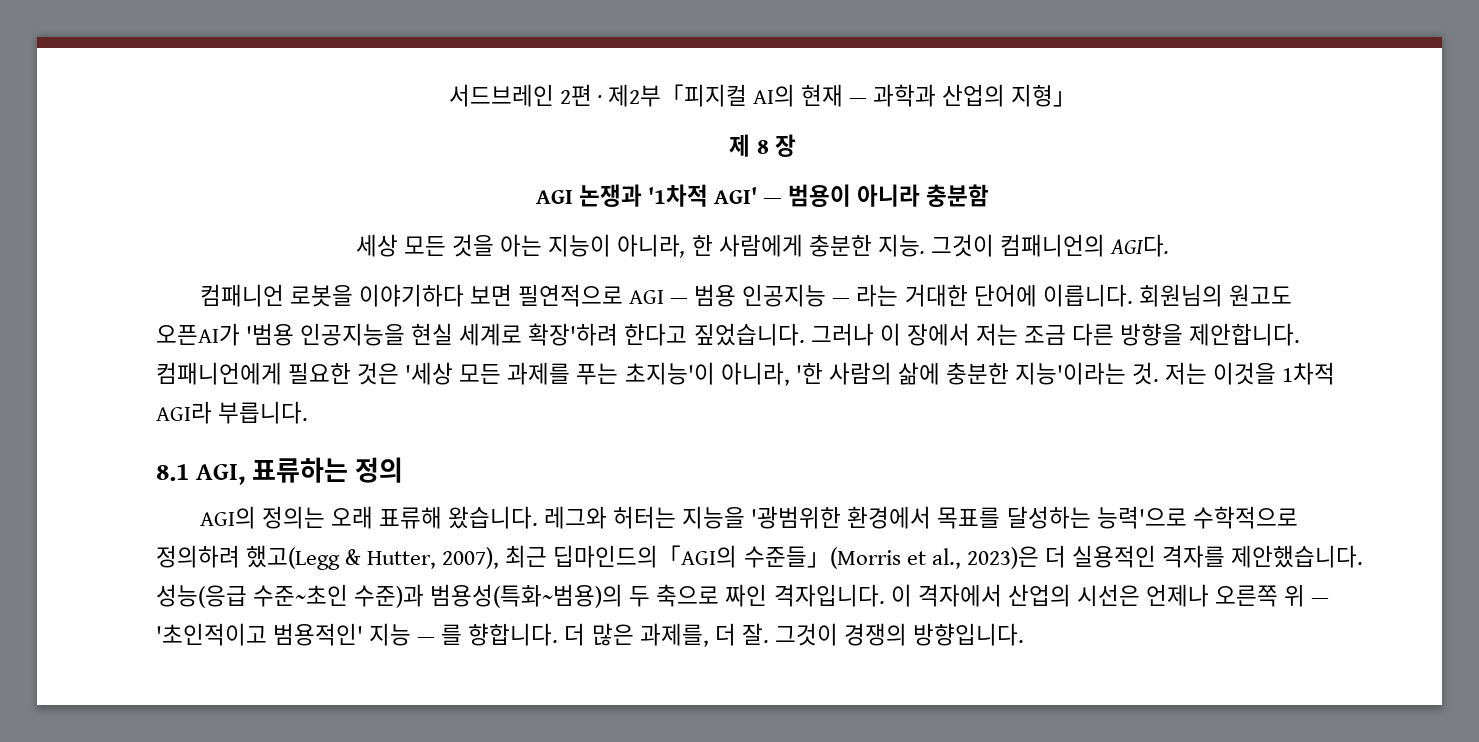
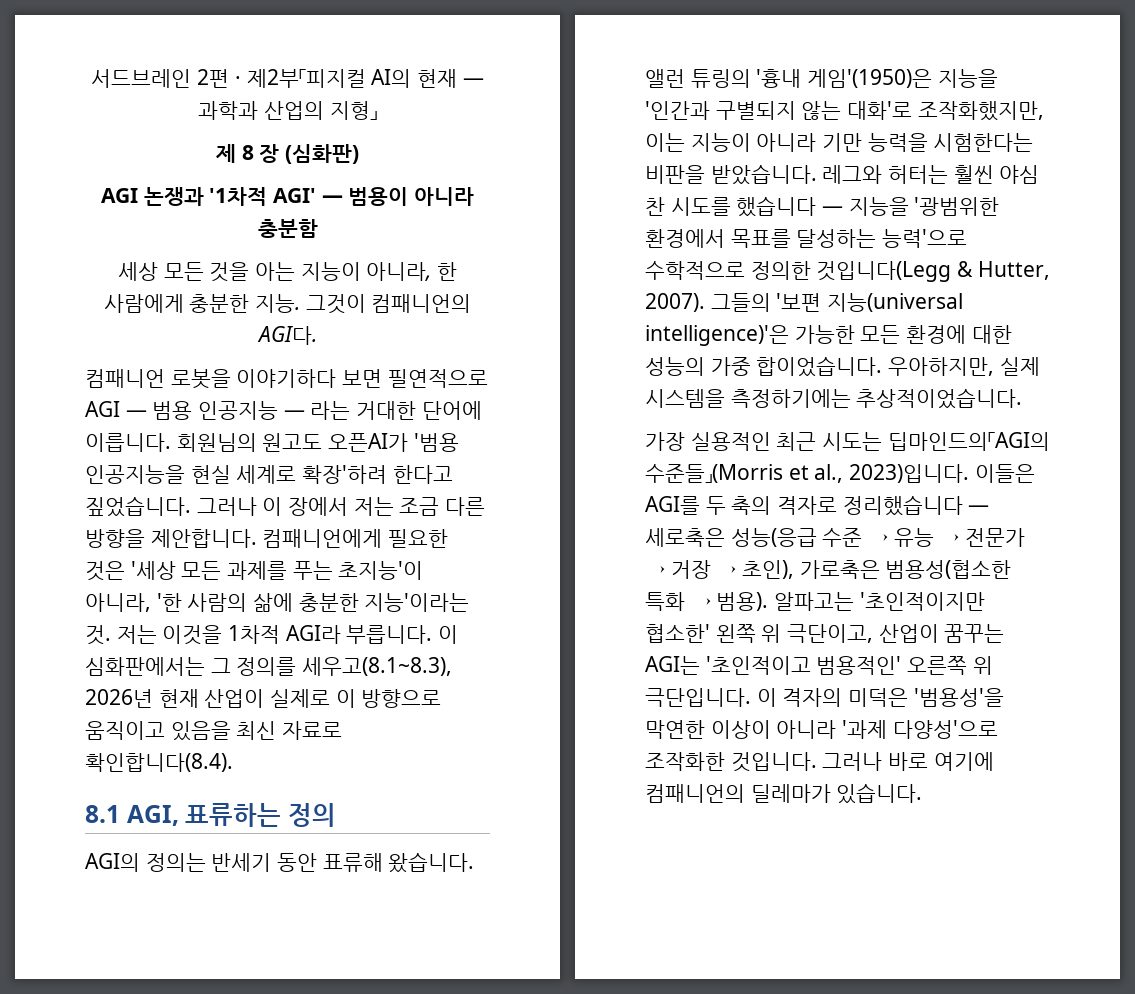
- 제 8 장
+ 제 8 장 (심화판)
+ 이 심화판에서는 그 정의를 세우고(8.1~8.3), 2026년 현재 산업이 실제로 이 방향으로 움직이고 있음을 최신 자료로 확인합니다(8.4).
- AGI의 정의는 오래 표류해 왔습니다. 레그와 허터는 지능을 '광범위한 환경에서 목표를 달성하는 능력'으로 수학적으로 정의하려 했고(Legg & Hutter, 2007), 최근 딥마인드의「AGI의 수준들」(Morris et al., 2023)은 더 실용적인 격자를 제안했습니다. 성능(응급 수준~초인 수준)과 범용성(특화~범용)의 두 축으로 짜인 격자입니다. 이 격자에서 산업의 시선은 언제나 오른쪽 위 — '초인적이고 범용적인' 지능 — 를 향합니다. 더 많은 과제를, 더 잘. 그것이 경쟁의 방향입니다.
+ AGI의 정의는 반세기 동안 표류해 왔습니다. 앨런 튜링의 '흉내 게임'(1950)은 지능을 '인간과 구별되지 않는 대화'로 조작화했지만, 이는 지능이 아니라 기만 능력을 시험한다는 비판을 받았습니다. 레그와 허터는 훨씬 야심 찬 시도를 했습니다 — 지능을 '광범위한 환경에서 목표를 달성하는 능력'으로 수학적으로 정의한 것입니다(Legg & Hutter, 2007). 그들의 '보편 지능(universal intelligence)'은 가능한 모든 환경에 대한 성능의 가중 합이었습니다. 우아하지만, 실제 시스템을 측정하기에는 추상적이었습니다.
+ 가장 실용적인 최근 시도는 딥마인드의「AGI의 수준들」(Morris et al., 2023)입니다. 이들은 AGI를 두 축의 격자로 정리했습니다 — 세로축은 성능(응급 수준 → 유능 → 전문가 → 거장 → 초인), 가로축은 범용성(협소한 특화 → 범용). 알파고는 '초인적이지만 협소한' 왼쪽 위 극단이고, 산업이 꿈꾸는 AGI는 '초인적이고 범용적인' 오른쪽 위 극단입니다. 이 격자의 미덕은 '범용성'을 막연한 이상이 아니라 '과제 다양성'으로 조작화한 것입니다. 그러나 바로 여기에 컴패니언의 딜레마가 있습니다.

